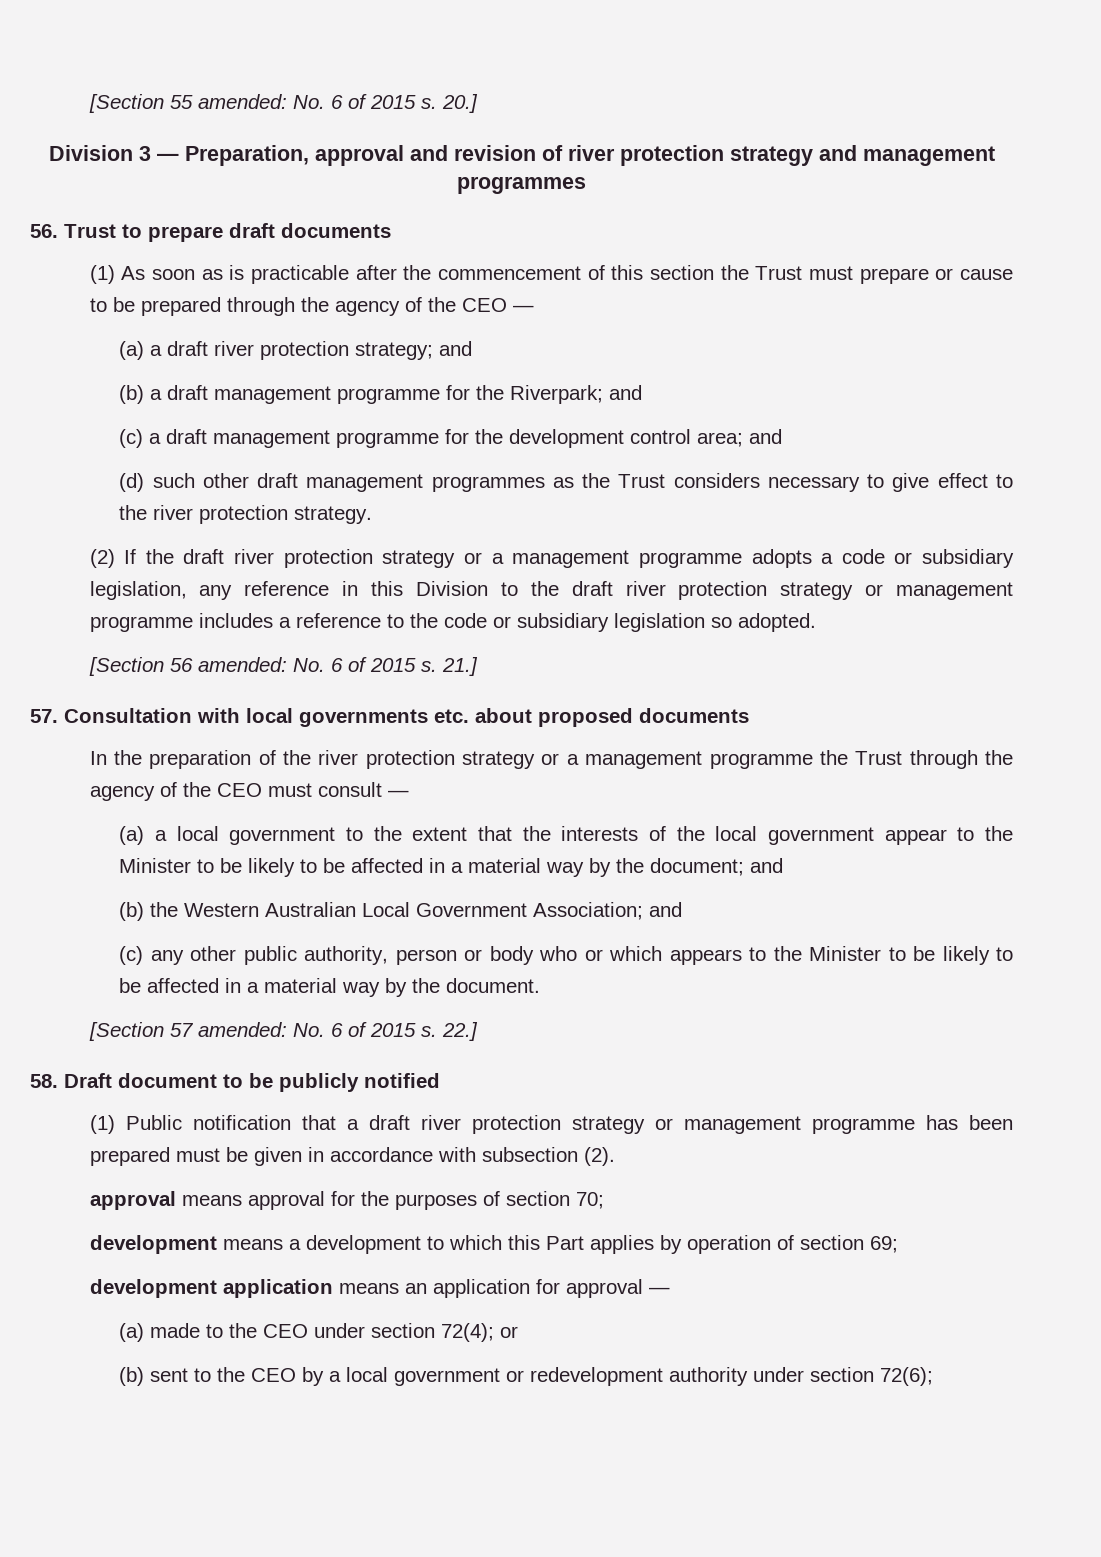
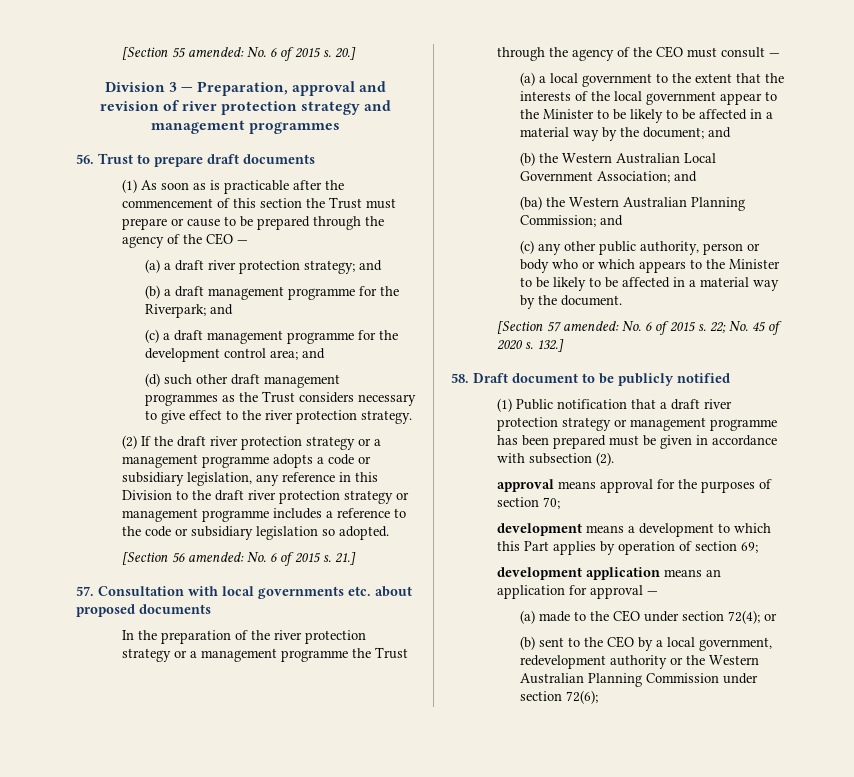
+ (ba) the Western Australian Planning Commission; and
- 22.]
+ 22; No. 45 of 2020 s. 132.]
- (b) sent to the CEO by a local government or redevelopment authority under section 72(6);
+ (b) sent to the CEO by a local government, redevelopment authority or the Western Australian Planning Commission under section 72(6);

